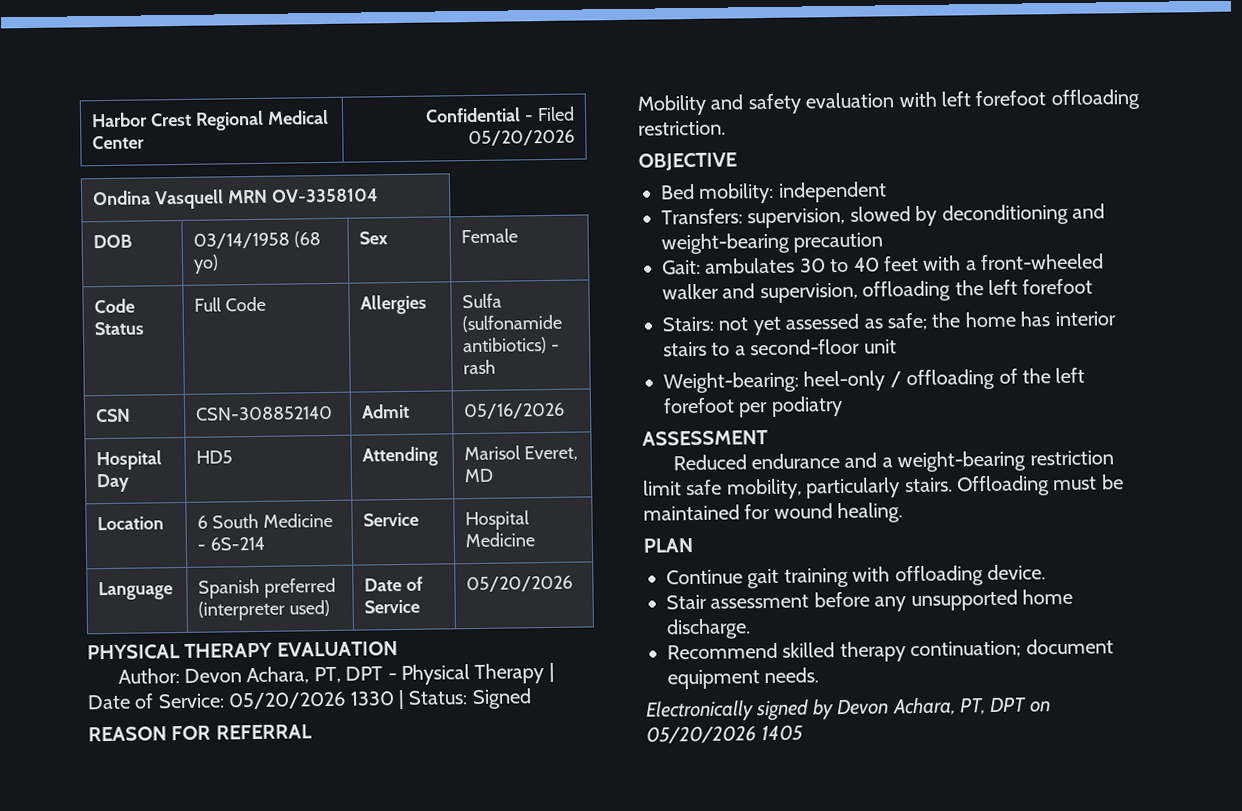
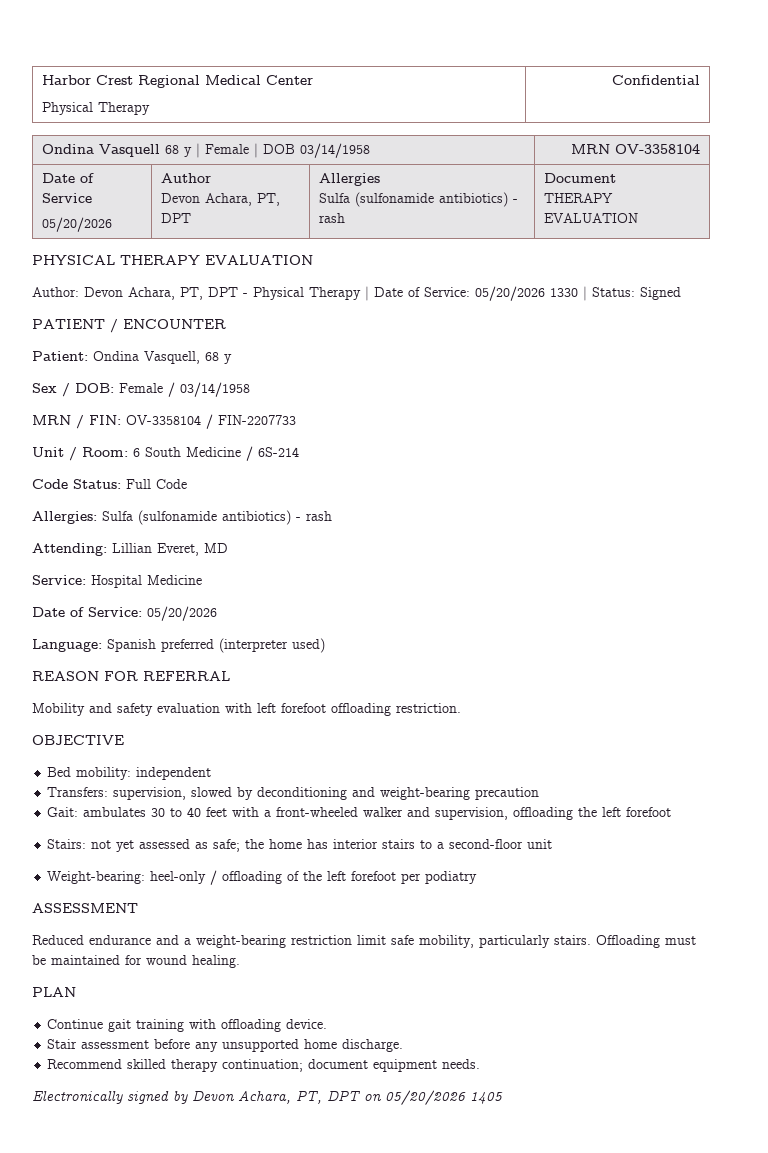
- Harbor Crest Regional Medical Center | Confidential - Filed 05/20/2026
+ Harbor Crest Regional Medical Center
+ Physical Therapy | Confidential
- Ondina Vasquell MRN OV-3358104
- DOB | 03/14/1958 (68 yo) | Sex | Female
- Code Status | Full Code | Allergies | Sulfa (sulfonamide antibiotics) - rash
- CSN | CSN-308852140 | Admit | 05/16/2026
- Hospital Day | HD5 | Attending | Marisol Everet, MD
- Location | 6 South Medicine - 6S-214 | Service | Hospital Medicine
- Language | Spanish preferred (interpreter used) | Date of Service | 05/20/2026
+ Ondina Vasquell 68 y | Female | DOB 03/14/1958 | MRN OV-3358104
+ Date of Service
+ 05/20/2026 | Author
+ Devon Achara, PT, DPT | Allergies
+ Sulfa (sulfonamide antibiotics) - rash | Document
+ THERAPY EVALUATION
+ PATIENT / ENCOUNTER
+ Patient: Ondina Vasquell, 68 y
+ Sex / DOB: Female / 03/14/1958
+ MRN / FIN: OV-3358104 / FIN-2207733
+ Unit / Room: 6 South Medicine / 6S-214
+ Code Status: Full Code
+ Allergies: Sulfa (sulfonamide antibiotics) - rash
+ Attending: Lillian Everet, MD
+ Service: Hospital Medicine
+ Date of Service: 05/20/2026
+ Language: Spanish preferred (interpreter used)

